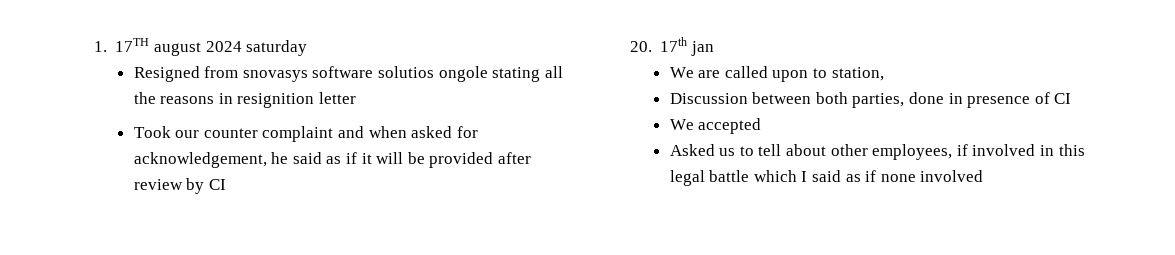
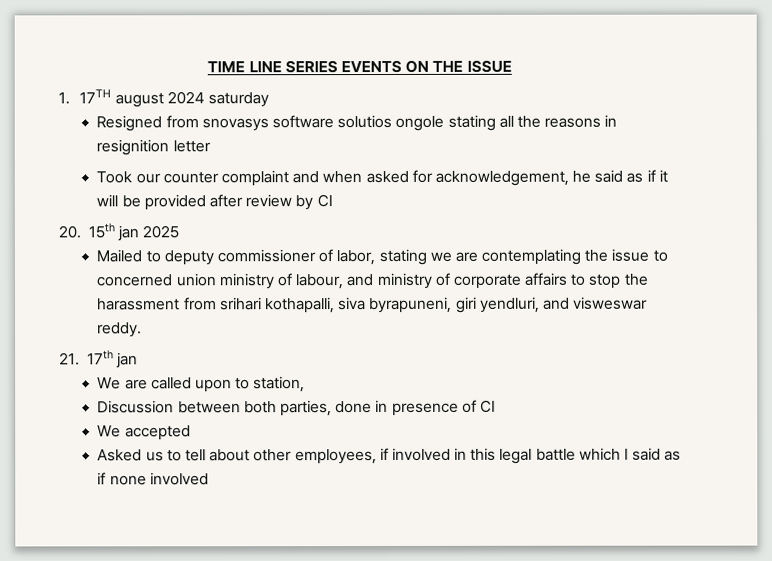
+ TIME LINE SERIES EVENTS ON THE ISSUE
- 20. 17th jan
+ 20. 15th jan 2025
+ Mailed to deputy commissioner of labor, stating we are contemplating the issue to concerned union ministry of labour, and ministry of corporate affairs to stop the harassment from srihari kothapalli, siva byrapuneni, giri yendluri, and visweswar reddy.
+ 21. 17th jan

